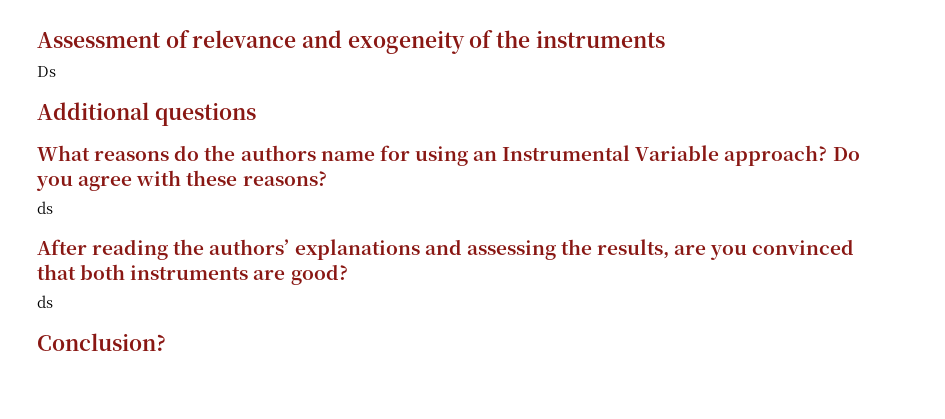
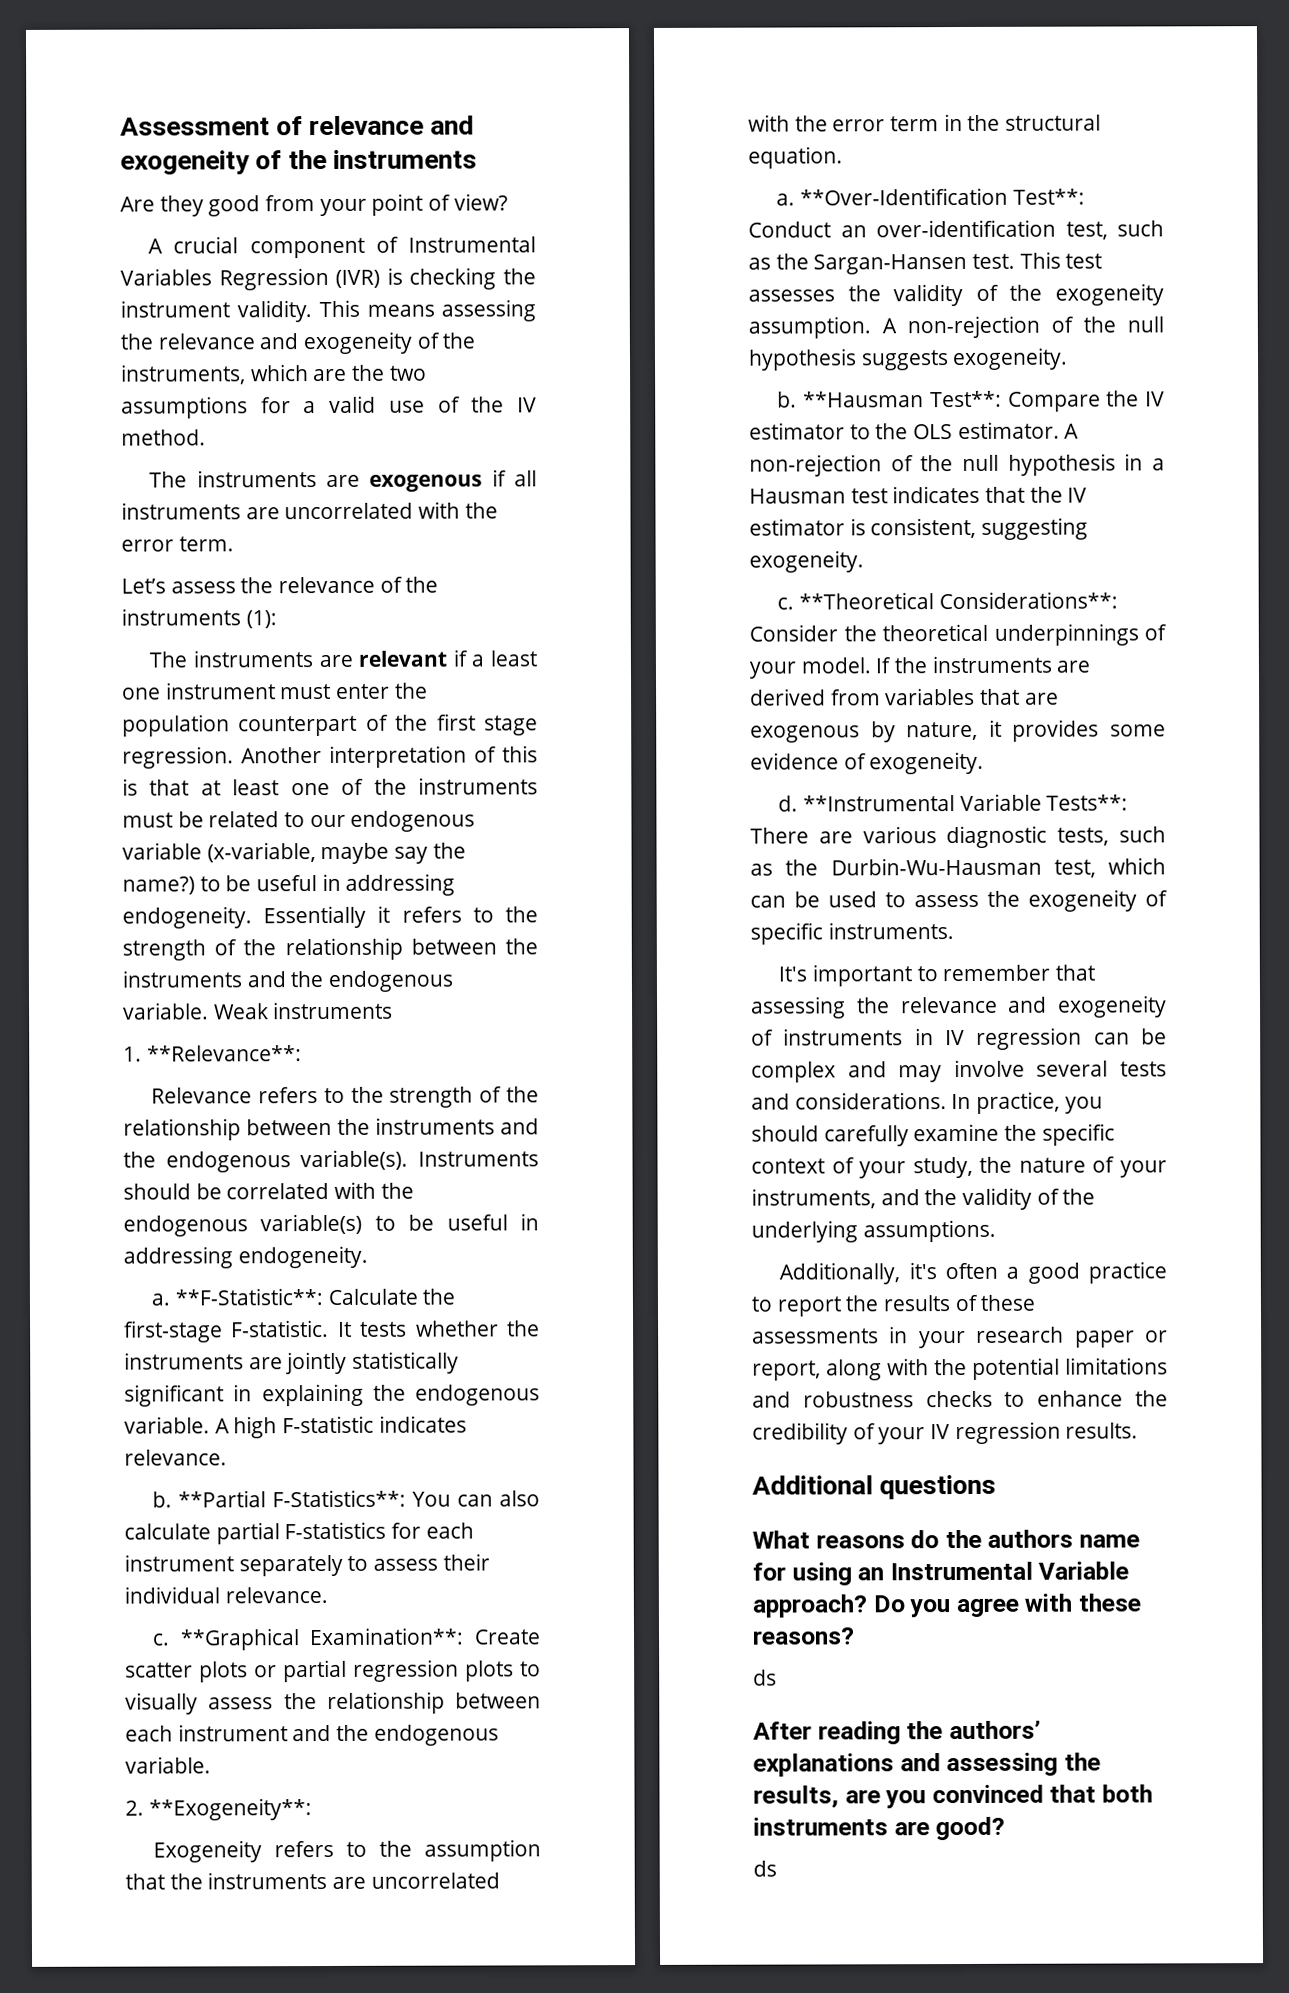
- Ds
+ Are they good from your point of view?
+ A crucial component of Instrumental Variables Regression (IVR) is checking the instrument validity. This means assessing the relevance and exogeneity of the instruments, which are the two assumptions for a valid use of the IV method.
+ The instruments are exogenous if all instruments are uncorrelated with the error term.
+ Let’s assess the relevance of the instruments (1):
+ The instruments are relevant if a least one instrument must enter the population counterpart of the first stage regression. Another interpretation of this is that at least one of the instruments must be related to our endogenous variable (x-variable, maybe say the name?) to be useful in addressing endogeneity. Essentially it refers to the strength of the relationship between the instruments and the endogenous variable. Weak instruments
+ 1. **Relevance**:
+ Relevance refers to the strength of the relationship between the instruments and the endogenous variable(s). Instruments should be correlated with the endogenous variable(s) to be useful in addressing endogeneity.
+ a. **F-Statistic**: Calculate the first-stage F-statistic. It tests whether the instruments are jointly statistically significant in explaining the endogenous variable. A high F-statistic indicates relevance.
+ b. **Partial F-Statistics**: You can also calculate partial F-statistics for each instrument separately to assess their individual relevance.
+ c. **Graphical Examination**: Create scatter plots or partial regression plots to visually assess the relationship between each instrument and the endogenous variable.
+ 2. **Exogeneity**:
+ Exogeneity refers to the assumption that the instruments are uncorrelated with the error term in the structural equation.
+ a. **Over-Identification Test**: Conduct an over-identification test, such as the Sargan-Hansen test. This test assesses the validity of the exogeneity assumption. A non-rejection of the null hypothesis suggests exogeneity.
+ b. **Hausman Test**: Compare the IV estimator to the OLS estimator. A non-rejection of the null hypothesis in a Hausman test indicates that the IV estimator is consistent, suggesting exogeneity.
+ c. **Theoretical Considerations**: Consider the theoretical underpinnings of your model. If the instruments are derived from variables that are exogenous by nature, it provides some evidence of exogeneity.
+ d. **Instrumental Variable Tests**: There are various diagnostic tests, such as the Durbin-Wu-Hausman test, which can be used to assess the exogeneity of specific instruments.
+ It's important to remember that assessing the relevance and exogeneity of instruments in IV regression can be complex and may involve several tests and considerations. In practice, you should carefully examine the specific context of your study, the nature of your instruments, and the validity of the underlying assumptions.
+ Additionally, it's often a good practice to report the results of these assessments in your research paper or report, along with the potential limitations and robustness checks to enhance the credibility of your IV regression results.
- Conclusion?

